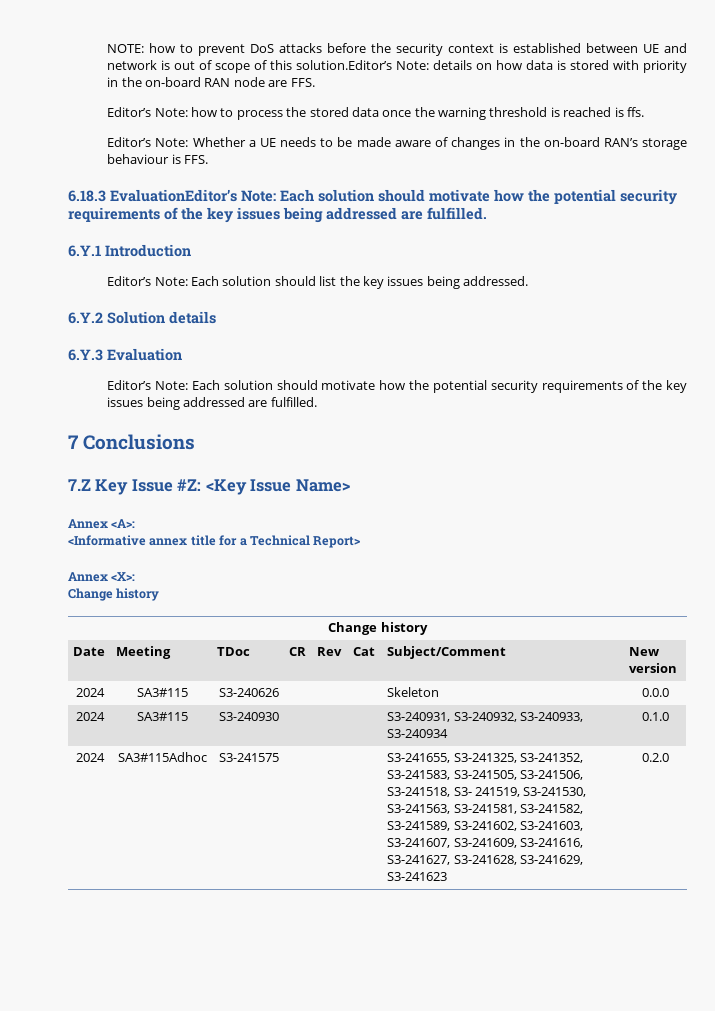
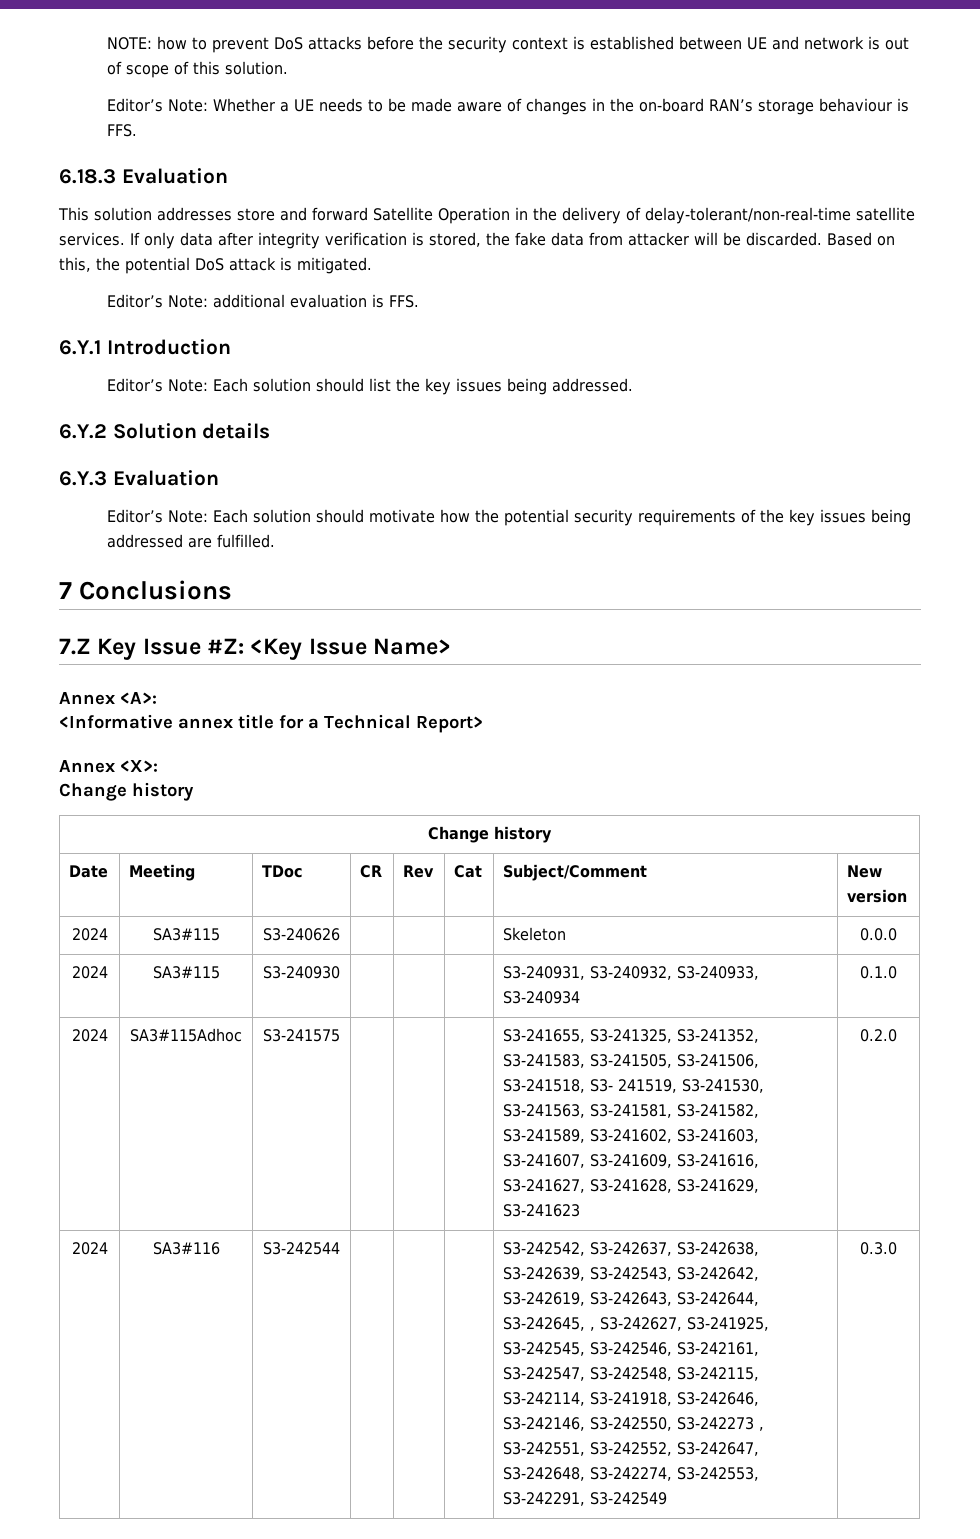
- NOTE: how to prevent DoS attacks before the security context is established between UE and network is out of scope of this solution.Editor’s Note: details on how data is stored with priority in the on-board RAN node are FFS.
- Editor’s Note: how to process the stored data once the warning threshold is reached is ffs.
+ NOTE: how to prevent DoS attacks before the security context is established between UE and network is out of scope of this solution.
- 6.18.3 EvaluationEditor’s Note: Each solution should motivate how the potential security requirements of the key issues being addressed are fulfilled.
+ 6.18.3 Evaluation
+ This solution addresses store and forward Satellite Operation in the delivery of delay-tolerant/non-real-time satellite services. If only data after integrity verification is stored, the fake data from attacker will be discarded. Based on this, the potential DoS attack is mitigated.
+ Editor’s Note: additional evaluation is FFS.
+ 2024 | SA3#116 | S3-242544 | | | | S3‑242542, S3‑242637, S3‑242638, S3‑242639, S3‑242543, S3‑242642, S3‑242619, S3‑242643, S3‑242644, S3‑242645, , S3‑242627, S3‑241925, S3‑242545, S3‑242546, S3‑242161, S3‑242547, S3‑242548, S3‑242115, S3‑242114, S3‑241918, S3‑242646, S3‑242146, S3‑242550, S3‑242273 , S3‑242551, S3‑242552, S3‑242647, S3‑242648, S3‑242274, S3‑242553, S3‑242291, S3-242549 | 0.3.0

